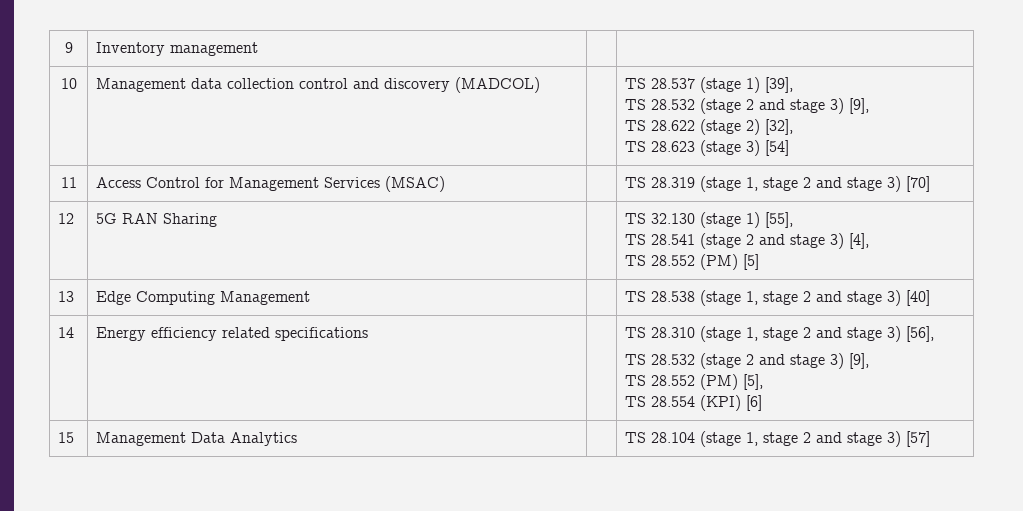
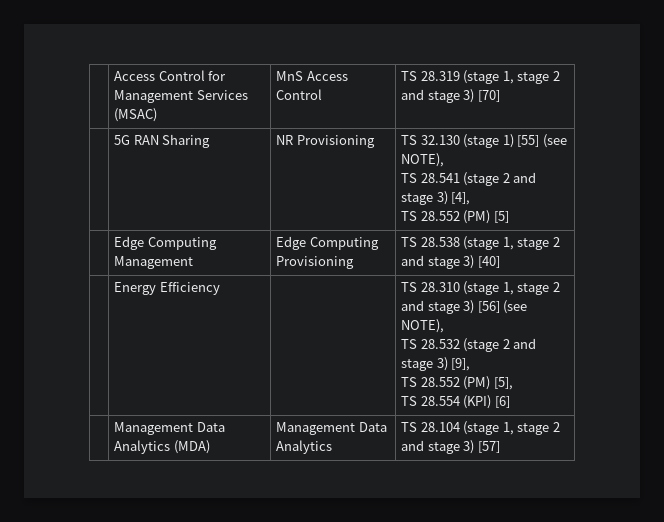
- 9 | Inventory management | |
- 10 | Management data collection control and discovery (MADCOL) | | TS 28.537 (stage 1) [39],
- TS 28.532 (stage 2 and stage 3) [9],
- TS 28.622 (stage 2) [32],
- TS 28.623 (stage 3) [54]
- 11 | Access Control for Management Services (MSAC) | | TS 28.319 (stage 1, stage 2 and stage 3) [70]
+ | Access Control for Management Services (MSAC) | MnS Access Control | TS 28.319 (stage 1, stage 2 and stage 3) [70]
- 12 | 5G RAN Sharing | | TS 32.130 (stage 1) [55],
+ | 5G RAN Sharing | NR Provisioning | TS 32.130 (stage 1) [55] (see NOTE),
- 13 | Edge Computing Management | | TS 28.538 (stage 1, stage 2 and stage 3) [40]
+ | Edge Computing Management | Edge Computing Provisioning | TS 28.538 (stage 1, stage 2 and stage 3) [40]
- 14 | Energy efficiency related specifications | | TS 28.310 (stage 1, stage 2 and stage 3) [56],
+ | Energy Efficiency | | TS 28.310 (stage 1, stage 2 and stage 3) [56] (see NOTE),
- 15 | Management Data Analytics | | TS 28.104 (stage 1, stage 2 and stage 3) [57]
+ | Management Data Analytics (MDA) | Management Data Analytics | TS 28.104 (stage 1, stage 2 and stage 3) [57]

